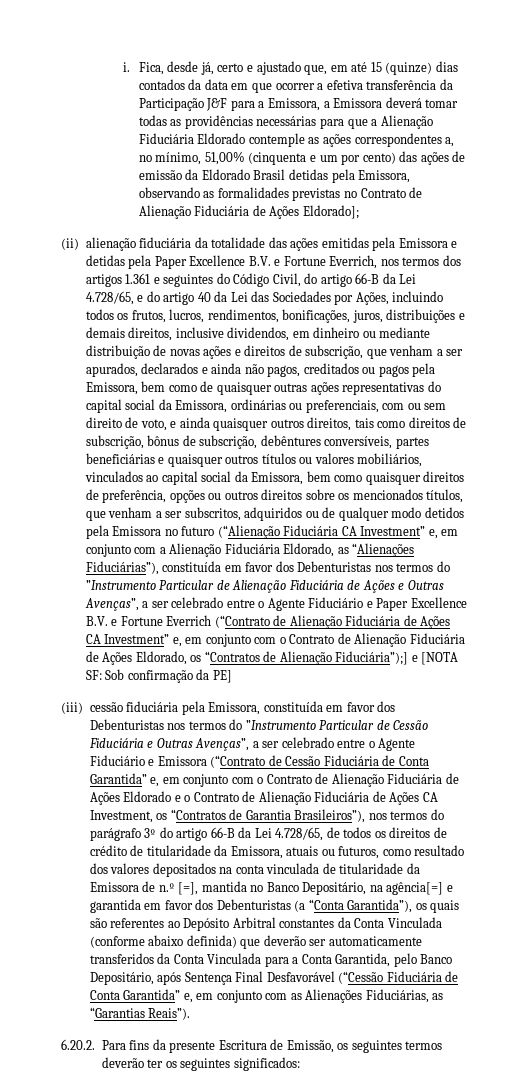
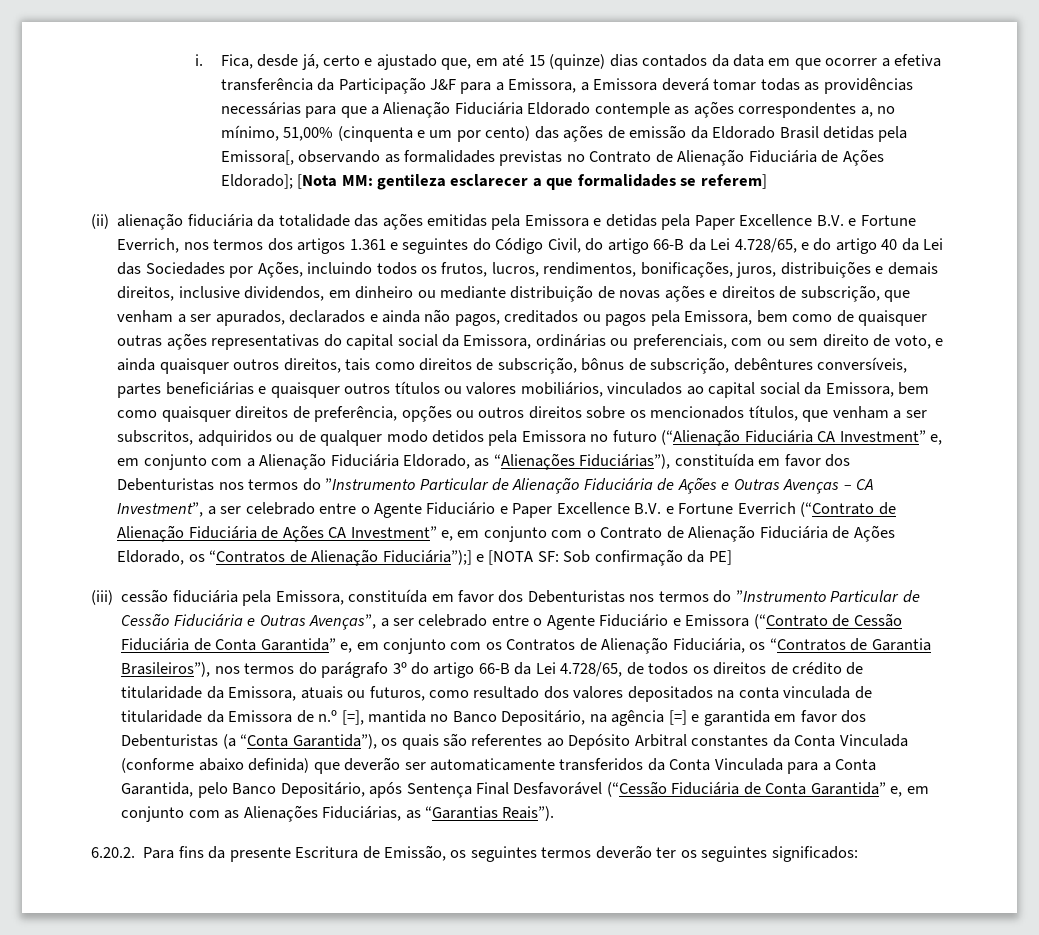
- Fica, desde já, certo e ajustado que, em até 15 (quinze) dias contados da data em que ocorrer a efetiva transferência da Participação J&F para a Emissora, a Emissora deverá tomar todas as providências necessárias para que a Alienação Fiduciária Eldorado contemple as ações correspondentes a, no mínimo, 51,00% (cinquenta e um por cento) das ações de emissão da Eldorado Brasil detidas pela Emissora, observando as formalidades previstas no Contrato de Alienação Fiduciária de Ações Eldorado];
+ Fica, desde já, certo e ajustado que, em até 15 (quinze) dias contados da data em que ocorrer a efetiva transferência da Participação J&F para a Emissora, a Emissora deverá tomar todas as providências necessárias para que a Alienação Fiduciária Eldorado contemple as ações correspondentes a, no mínimo, 51,00% (cinquenta e um por cento) das ações de emissão da Eldorado Brasil detidas pela Emissora[, observando as formalidades previstas no Contrato de Alienação Fiduciária de Ações Eldorado]; [Nota MM: gentileza esclarecer a que formalidades se referem]
- (ii) alienação fiduciária da totalidade das ações emitidas pela Emissora e detidas pela Paper Excellence B.V. e Fortune Everrich, nos termos dos artigos 1.361 e seguintes do Código Civil, do artigo 66-B da Lei 4.728/65, e do artigo 40 da Lei das Sociedades por Ações, incluindo todos os frutos, lucros, rendimentos, bonificações, juros, distribuições e demais direitos, inclusive dividendos, em dinheiro ou mediante distribuição de novas ações e direitos de subscrição, que venham a ser apurados, declarados e ainda não pagos, creditados ou pagos pela Emissora, bem como de quaisquer outras ações representativas do capital social da Emissora, ordinárias ou preferenciais, com ou sem direito de voto, e ainda quaisquer outros direitos, tais como direitos de subscrição, bônus de subscrição, debêntures conversíveis, partes beneficiárias e quaisquer outros títulos ou valores mobiliários, vinculados ao capital social da Emissora, bem como quaisquer direitos de preferência, opções ou outros direitos sobre os mencionados títulos, que venham a ser subscritos, adquiridos ou de qualquer modo detidos pela Emissora no futuro (“Alienação Fiduciária CA Investment” e, em conjunto com a Alienação Fiduciária Eldorado, as “Alienações Fiduciárias”), constituída em favor dos Debenturistas nos termos do ”Instrumento Particular de Alienação Fiduciária de Ações e Outras Avenças”, a ser celebrado entre o Agente Fiduciário e Paper Excellence B.V. e Fortune Everrich (“Contrato de Alienação Fiduciária de Ações CA Investment” e, em conjunto com o Contrato de Alienação Fiduciária de Ações Eldorado, os “Contratos de Alienação Fiduciária”);]
+ (ii) alienação fiduciária da totalidade das ações emitidas pela Emissora e detidas pela Paper Excellence B.V. e Fortune Everrich, nos termos dos artigos 1.361 e seguintes do Código Civil, do artigo 66-B da Lei 4.728/65, e do artigo 40 da Lei das Sociedades por Ações, incluindo todos os frutos, lucros, rendimentos, bonificações, juros, distribuições e demais direitos, inclusive dividendos, em dinheiro ou mediante distribuição de novas ações e direitos de subscrição, que venham a ser apurados, declarados e ainda não pagos, creditados ou pagos pela Emissora, bem como de quaisquer outras ações representativas do capital social da Emissora, ordinárias ou preferenciais, com ou sem direito de voto, e ainda quaisquer outros direitos, tais como direitos de subscrição, bônus de subscrição, debêntures conversíveis, partes beneficiárias e quaisquer outros títulos ou valores mobiliários, vinculados ao capital social da Emissora, bem como quaisquer direitos de preferência, opções ou outros direitos sobre os mencionados títulos, que venham a ser subscritos, adquiridos ou de qualquer modo detidos pela Emissora no futuro (“Alienação Fiduciária CA Investment” e, em conjunto com a Alienação Fiduciária Eldorado, as “Alienações Fiduciárias”), constituída em favor dos Debenturistas nos termos do ”Instrumento Particular de Alienação Fiduciária de Ações e Outras Avenças – CA Investment”, a ser celebrado entre o Agente Fiduciário e Paper Excellence B.V. e Fortune Everrich (“Contrato de Alienação Fiduciária de Ações CA Investment” e, em conjunto com o Contrato de Alienação Fiduciária de Ações Eldorado, os “Contratos de Alienação Fiduciária”);]
- (iii) cessão fiduciária pela Emissora, constituída em favor dos Debenturistas nos termos do ”Instrumento Particular de Cessão Fiduciária e Outras Avenças”, a ser celebrado entre o Agente Fiduciário e Emissora (“Contrato de Cessão Fiduciária de Conta Garantida” e, em conjunto com o Contrato de Alienação Fiduciária de Ações Eldorado e o Contrato de Alienação Fiduciária de Ações CA Investment, os “Contratos de Garantia Brasileiros”), nos termos do parágrafo 3º do artigo 66-B da Lei 4.728/65, de todos os direitos de crédito de titularidade da Emissora, atuais ou futuros, como resultado dos valores depositados na conta vinculada de titularidade da Emissora de n.º [=], mantida no Banco Depositário, na agência[=] e garantida em favor dos Debenturistas (a “Conta Garantida”), os quais são referentes ao Depósito Arbitral constantes da Conta Vinculada (conforme abaixo definida) que deverão ser automaticamente transferidos da Conta Vinculada para a Conta Garantida, pelo Banco Depositário, após Sentença Final Desfavorável (“Cessão Fiduciária de Conta Garantida” e, em conjunto com as Alienações Fiduciárias, as “Garantias Reais”).
+ (iii) cessão fiduciária pela Emissora, constituída em favor dos Debenturistas nos termos do ”Instrumento Particular de Cessão Fiduciária e Outras Avenças”, a ser celebrado entre o Agente Fiduciário e Emissora (“Contrato de Cessão Fiduciária de Conta Garantida” e, em conjunto com os Contratos de Alienação Fiduciária, os “Contratos de Garantia Brasileiros”), nos termos do parágrafo 3º do artigo 66-B da Lei 4.728/65, de todos os direitos de crédito de titularidade da Emissora, atuais ou futuros, como resultado dos valores depositados na conta vinculada de titularidade da Emissora de n.º [=], mantida no Banco Depositário, na agência [=] e garantida em favor dos Debenturistas (a “Conta Garantida”), os quais são referentes ao Depósito Arbitral constantes da Conta Vinculada (conforme abaixo definida) que deverão ser automaticamente transferidos da Conta Vinculada para a Conta Garantida, pelo Banco Depositário, após Sentença Final Desfavorável (“Cessão Fiduciária de Conta Garantida” e, em conjunto com as Alienações Fiduciárias, as “Garantias Reais”).

